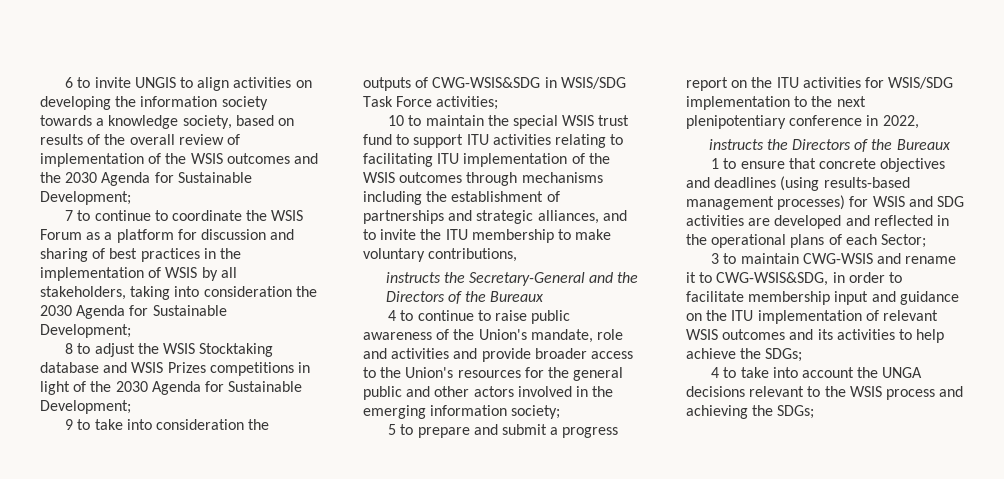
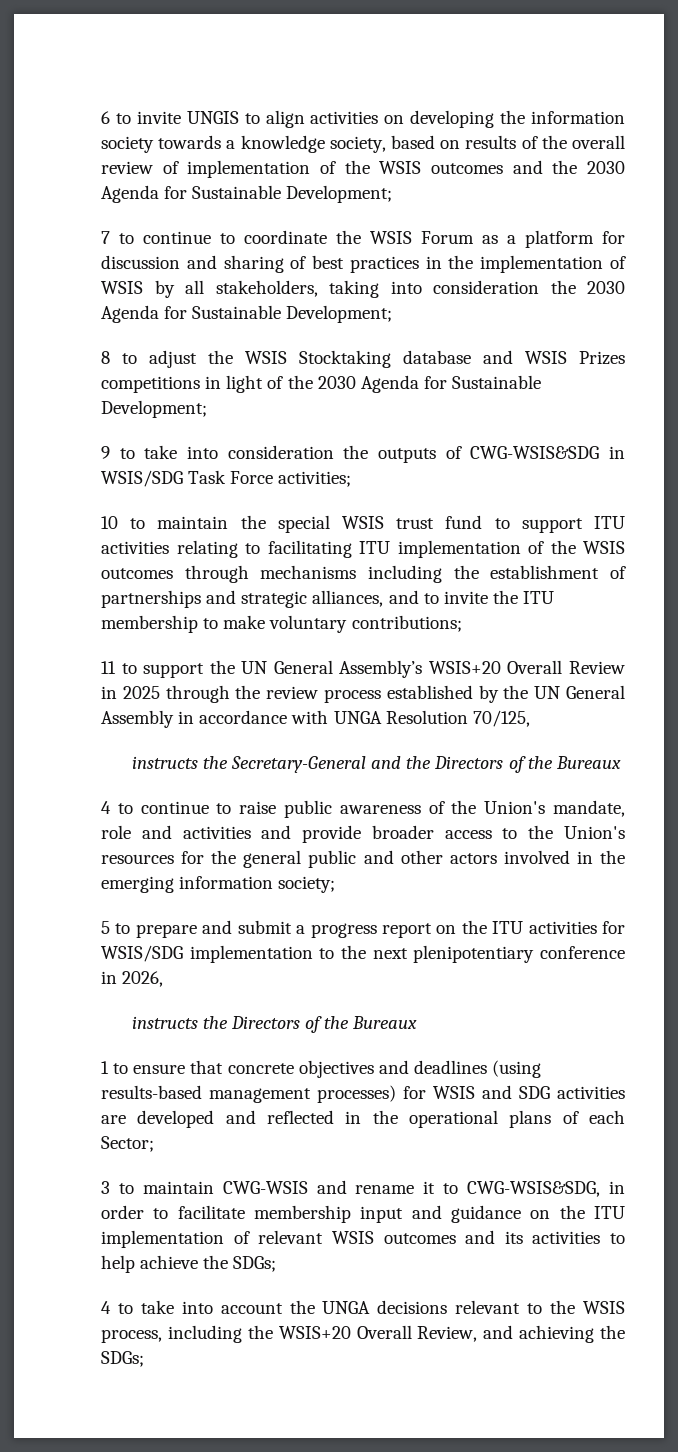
- 10 to maintain the special WSIS trust fund to support ITU activities relating to facilitating ITU implementation of the WSIS outcomes through mechanisms including the establishment of partnerships and strategic alliances, and to invite the ITU membership to make voluntary contributions,
+ 10 to maintain the special WSIS trust fund to support ITU activities relating to facilitating ITU implementation of the WSIS outcomes through mechanisms including the establishment of partnerships and strategic alliances, and to invite the ITU membership to make voluntary contributions;
+ 11 to support the UN General Assembly’s WSIS+20 Overall Review in 2025 through the review process established by the UN General Assembly in accordance with UNGA Resolution 70/125,
- 5 to prepare and submit a progress report on the ITU activities for WSIS/SDG implementation to the next plenipotentiary conference in 2022,
+ 5 to prepare and submit a progress report on the ITU activities for WSIS/SDG implementation to the next plenipotentiary conference in 2026,
- 4 to take into account the UNGA decisions relevant to the WSIS process and achieving the SDGs;
+ 4 to take into account the UNGA decisions relevant to the WSIS process, including the WSIS+20 Overall Review, and achieving the SDGs;

